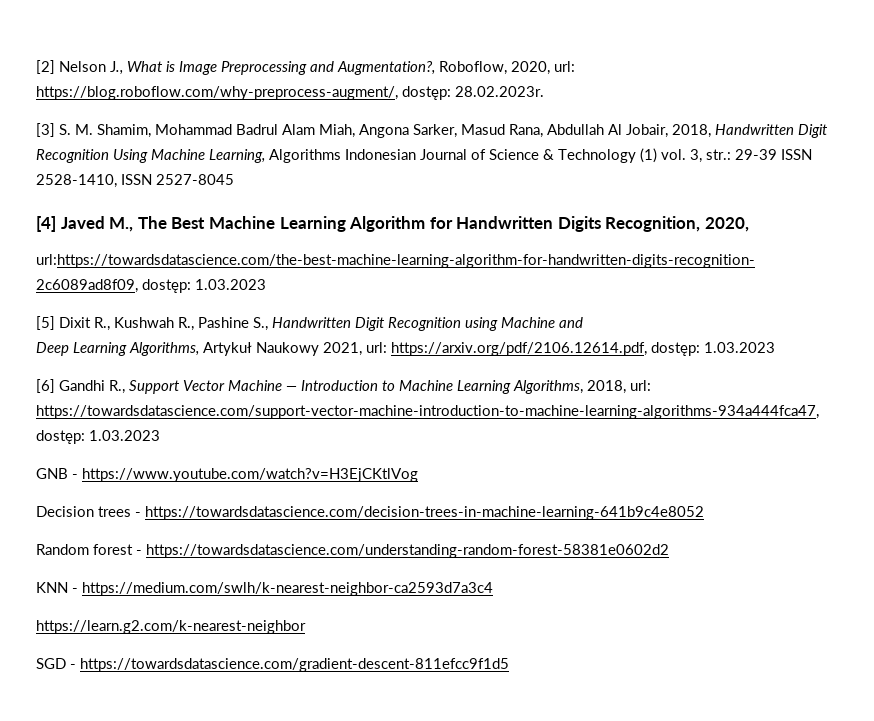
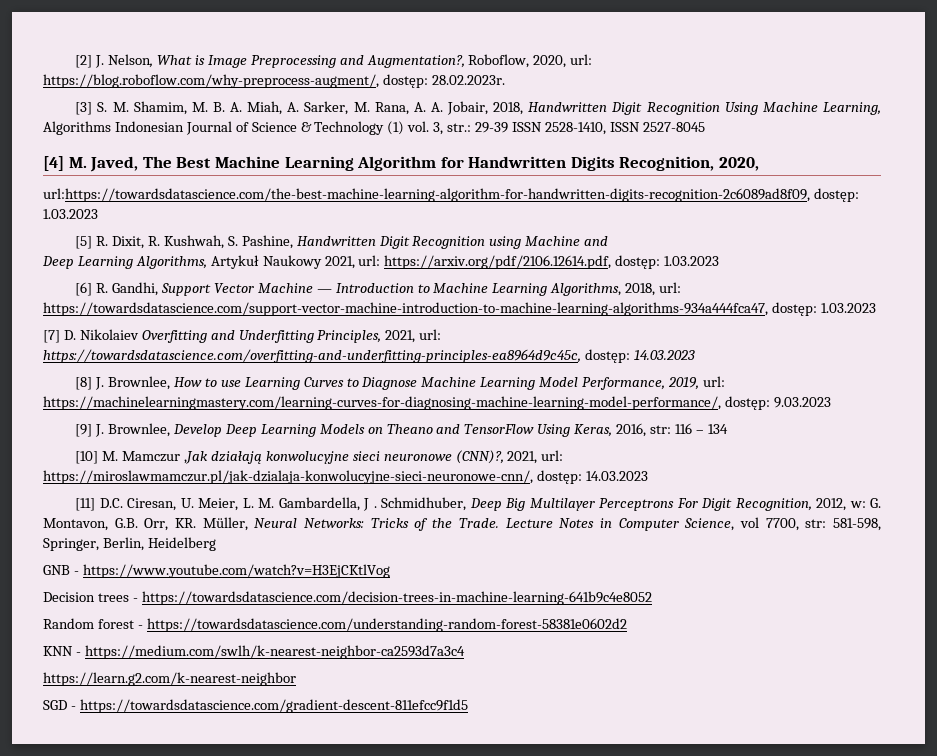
- [2] Nelson J., What is Image Preprocessing and Augmentation?, Roboflow, 2020, url: https://blog.roboflow.com/why-preprocess-augment/, dostęp: 28.02.2023r.
+ [2] J. Nelson, What is Image Preprocessing and Augmentation?, Roboflow, 2020, url: https://blog.roboflow.com/why-preprocess-augment/, dostęp: 28.02.2023r.
- [3] S. M. Shamim, Mohammad Badrul Alam Miah, Angona Sarker, Masud Rana, Abdullah Al Jobair, 2018, Handwritten Digit Recognition Using Machine Learning, Algorithms Indonesian Journal of Science & Technology (1) vol. 3, str.: 29-39 ISSN 2528-1410, ISSN 2527-8045
+ [3] S. M. Shamim, M. B. A. Miah, A. Sarker, M. Rana, A. A. Jobair, 2018, Handwritten Digit Recognition Using Machine Learning, Algorithms Indonesian Journal of Science & Technology (1) vol. 3, str.: 29-39 ISSN 2528-1410, ISSN 2527-8045
- [4] Javed M., The Best Machine Learning Algorithm for Handwritten Digits Recognition, 2020,
+ [4] M. Javed, The Best Machine Learning Algorithm for Handwritten Digits Recognition, 2020,
- [5] Dixit R., Kushwah R., Pashine S., Handwritten Digit Recognition using Machine and
+ [5] R. Dixit, R. Kushwah, S. Pashine, Handwritten Digit Recognition using Machine and
- [6] Gandhi R., Support Vector Machine — Introduction to Machine Learning Algorithms, 2018, url: https://towardsdatascience.com/support-vector-machine-introduction-to-machine-learning-algorithms-934a444fca47, dostęp: 1.03.2023
+ [6] R. Gandhi, Support Vector Machine — Introduction to Machine Learning Algorithms, 2018, url: https://towardsdatascience.com/support-vector-machine-introduction-to-machine-learning-algorithms-934a444fca47, dostęp: 1.03.2023
+ [7] D. Nikolaiev Overfitting and Underfitting Principles, 2021, url: https://towardsdatascience.com/overfitting-and-underfitting-principles-ea8964d9c45c, dostęp: 14.03.2023
+ [8] J. Brownlee, How to use Learning Curves to Diagnose Machine Learning Model Performance, 2019, url: https://machinelearningmastery.com/learning-curves-for-diagnosing-machine-learning-model-performance/, dostęp: 9.03.2023
+ [9] J. Brownlee, Develop Deep Learning Models on Theano and TensorFlow Using Keras, 2016, str: 116 – 134
+ [10] M. Mamczur ,Jak działają konwolucyjne sieci neuronowe (CNN)?, 2021, url: https://miroslawmamczur.pl/jak-dzialaja-konwolucyjne-sieci-neuronowe-cnn/, dostęp: 14.03.2023
+ [11] D.C. Ciresan, U. Meier, L. M. Gambardella, J . Schmidhuber, Deep Big Multilayer Perceptrons For Digit Recognition, 2012, w: G. Montavon, G.B. Orr, KR. Müller, Neural Networks: Tricks of the Trade. Lecture Notes in Computer Science, vol 7700, str: 581-598, Springer, Berlin, Heidelberg

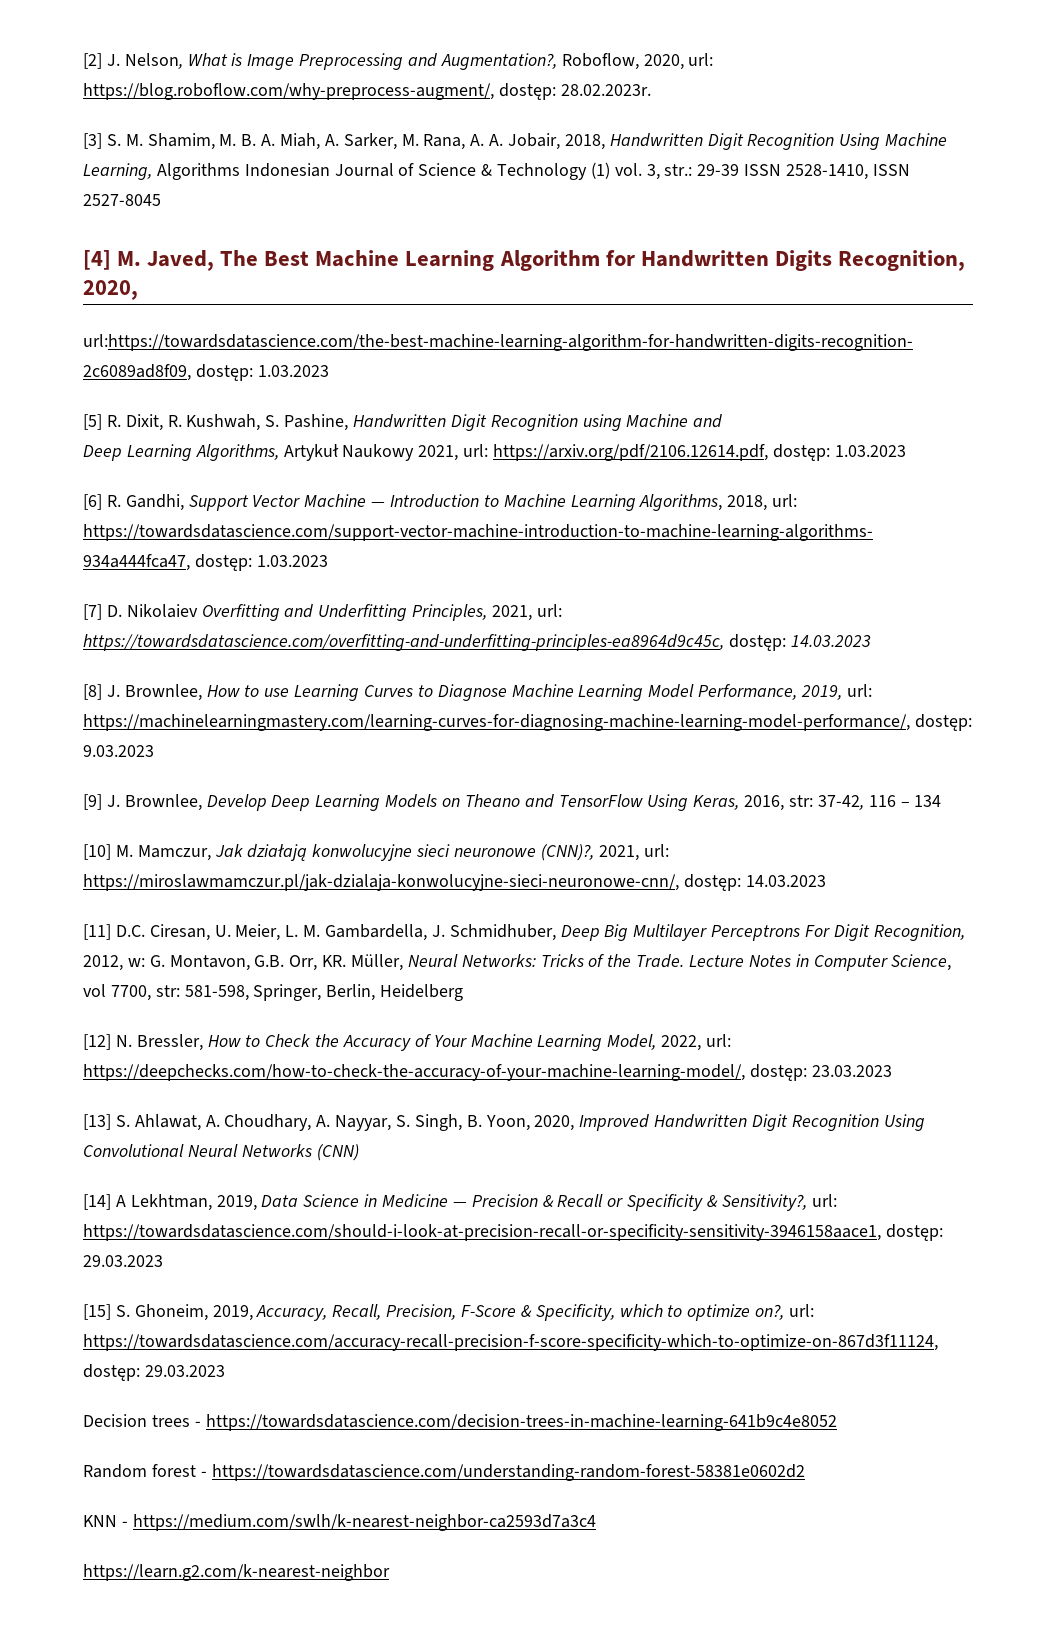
- [9] J. Brownlee, Develop Deep Learning Models on Theano and TensorFlow Using Keras, 2016, str: 116 – 134
+ [9] J. Brownlee, Develop Deep Learning Models on Theano and TensorFlow Using Keras, 2016, str: 37-42, 116 – 134
- [10] M. Mamczur ,Jak działają konwolucyjne sieci neuronowe (CNN)?, 2021, url: https://miroslawmamczur.pl/jak-dzialaja-konwolucyjne-sieci-neuronowe-cnn/, dostęp: 14.03.2023
+ [10] M. Mamczur, Jak działają konwolucyjne sieci neuronowe (CNN)?, 2021, url: https://miroslawmamczur.pl/jak-dzialaja-konwolucyjne-sieci-neuronowe-cnn/, dostęp: 14.03.2023
- [11] D.C. Ciresan, U. Meier, L. M. Gambardella, J . Schmidhuber, Deep Big Multilayer Perceptrons For Digit Recognition, 2012, w: G. Montavon, G.B. Orr, KR. Müller, Neural Networks: Tricks of the Trade.
+ [11] D.C. Ciresan, U. Meier, L. M. Gambardella, J. Schmidhuber, Deep Big Multilayer Perceptrons For Digit Recognition, 2012, w: G. Montavon, G.B. Orr, KR. Müller, Neural Networks: Tricks of the Trade.
- GNB - https://www.youtube.com/watch?v=H3EjCKtlVog
+ [12] N. Bressler, How to Check the Accuracy of Your Machine Learning Model, 2022, url: https://deepchecks.com/how-to-check-the-accuracy-of-your-machine-learning-model/, dostęp: 23.03.2023
+ [13] S. Ahlawat, A. Choudhary, A. Nayyar, S. Singh, B. Yoon, 2020, Improved Handwritten Digit Recognition Using Convolutional Neural Networks (CNN)
+ [14] A Lekhtman, 2019, Data Science in Medicine — Precision & Recall or Specificity & Sensitivity?, url: https://towardsdatascience.com/should-i-look-at-precision-recall-or-specificity-sensitivity-3946158aace1, dostęp: 29.03.2023
+ [15] S. Ghoneim, 2019, Accuracy, Recall, Precision, F-Score & Specificity, which to optimize on?, url: https://towardsdatascience.com/accuracy-recall-precision-f-score-specificity-which-to-optimize-on-867d3f11124, dostęp: 29.03.2023
- SGD - https://towardsdatascience.com/gradient-descent-811efcc9f1d5

